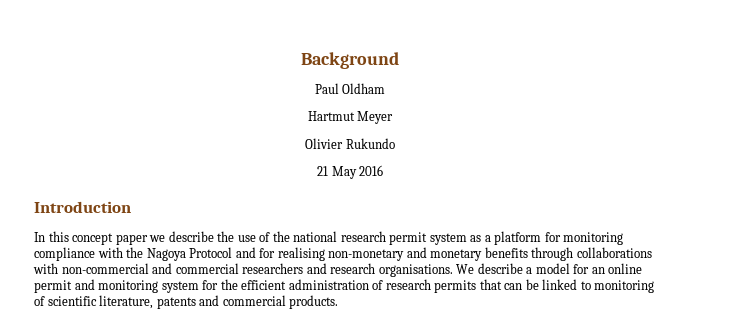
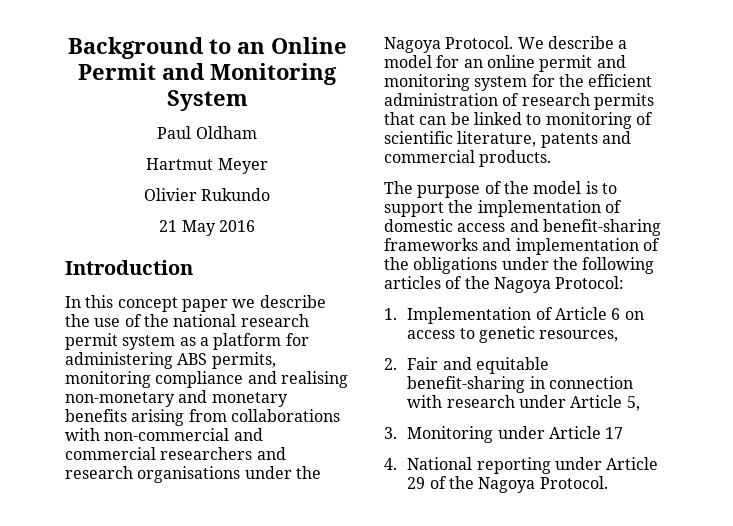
- Background
+ Background to an Online Permit and Monitoring System
- In this concept paper we describe the use of the national research permit system as a platform for monitoring compliance with the Nagoya Protocol and for realising non-monetary and monetary benefits through collaborations with non-commercial and commercial researchers and research organisations.
+ In this concept paper we describe the use of the national research permit system as a platform for administering ABS permits, monitoring compliance and realising non-monetary and monetary benefits arising from collaborations with non-commercial and commercial researchers and research organisations under the Nagoya Protocol.
+ The purpose of the model is to support the implementation of domestic access and benefit-sharing frameworks and implementation of the obligations under the following articles of the Nagoya Protocol:
+ 1. Implementation of Article 6 on access to genetic resources,
+ 2. Fair and equitable benefit-sharing in connection with research under Article 5,
+ 3. Monitoring under Article 17
+ 4. National reporting under Article 29 of the Nagoya Protocol.

